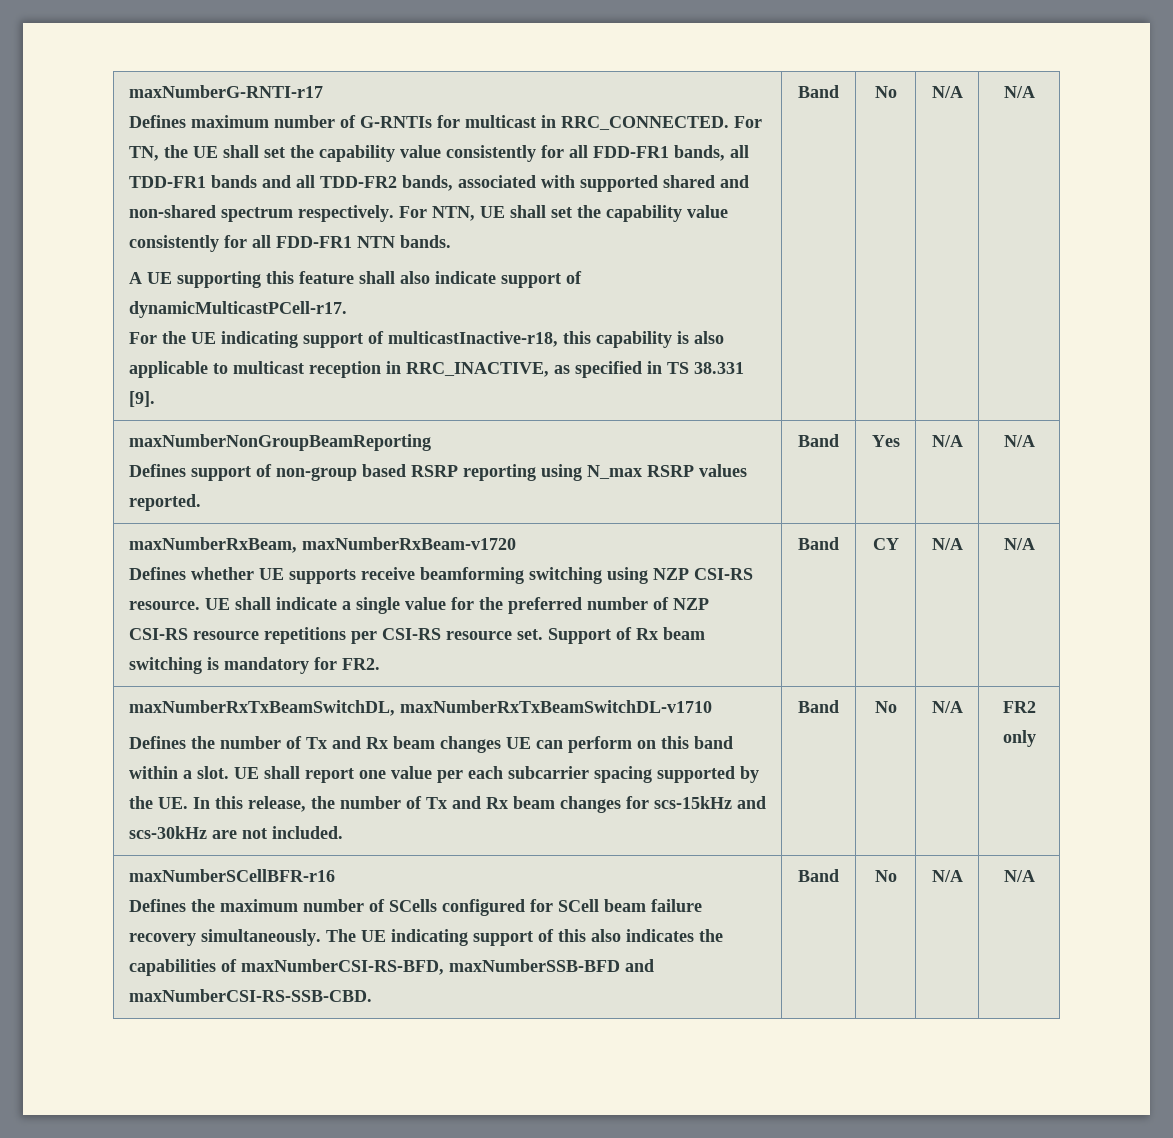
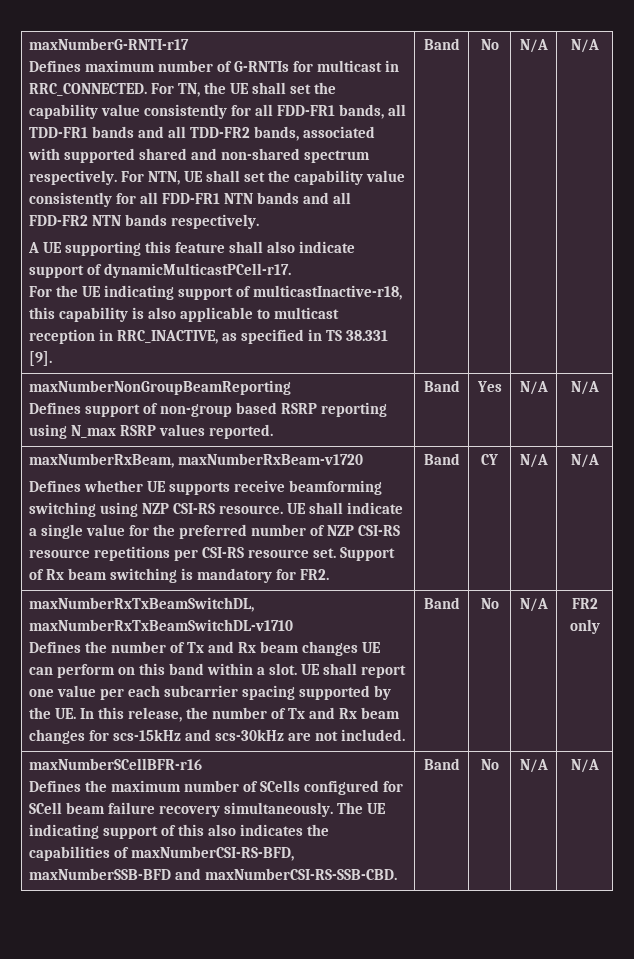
- For NTN, UE shall set the capability value consistently for all FDD-FR1 NTN bands.
+ For NTN, UE shall set the capability value consistently for all FDD-FR1 NTN bands and all FDD-FR2 NTN bands respectively.

